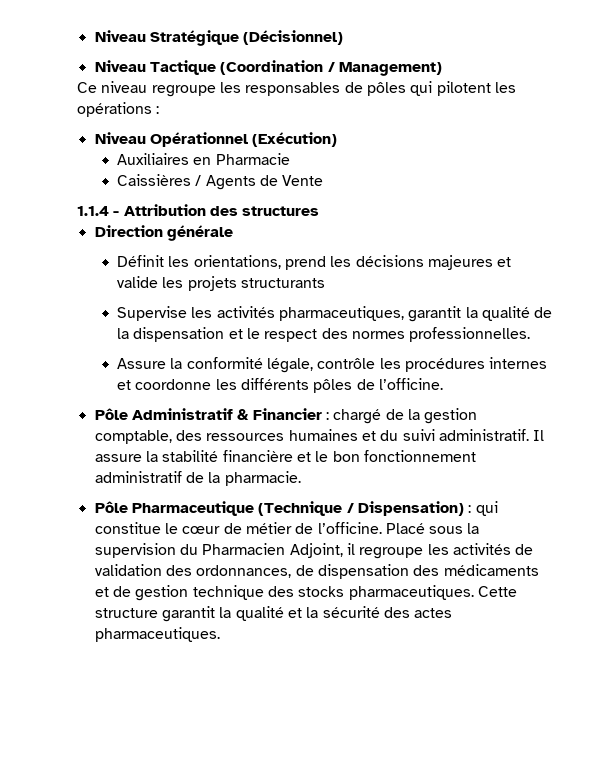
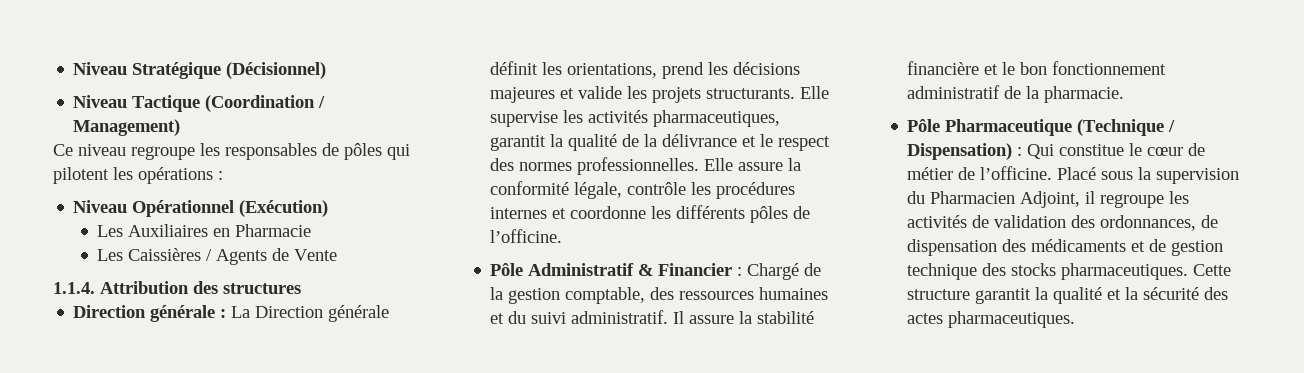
- Auxiliaires en Pharmacie
+ Les Auxiliaires en Pharmacie
- Caissières / Agents de Vente
+ Les Caissières / Agents de Vente
- 1.1.4 - Attribution des structures
+ 1.1.4. Attribution des structures
- Direction générale
- Définit les orientations, prend les décisions majeures et valide les projets structurants
- Supervise les activités pharmaceutiques, garantit la qualité de la dispensation et le respect des normes professionnelles.
- Assure la conformité légale, contrôle les procédures internes et coordonne les différents pôles de l’officine.
+ Direction générale : La Direction générale définit les orientations, prend les décisions majeures et valide les projets structurants. Elle supervise les activités pharmaceutiques, garantit la qualité de la délivrance et le respect des normes professionnelles. Elle assure la conformité légale, contrôle les procédures internes et coordonne les différents pôles de l’officine.
- Pôle Administratif & Financier : chargé de la gestion comptable, des ressources humaines et du suivi administratif.
+ Pôle Administratif & Financier : Chargé de la gestion comptable, des ressources humaines et du suivi administratif.
- Pôle Pharmaceutique (Technique / Dispensation) : qui constitue le cœur de métier de l’officine.
+ Pôle Pharmaceutique (Technique / Dispensation) : Qui constitue le cœur de métier de l’officine.

